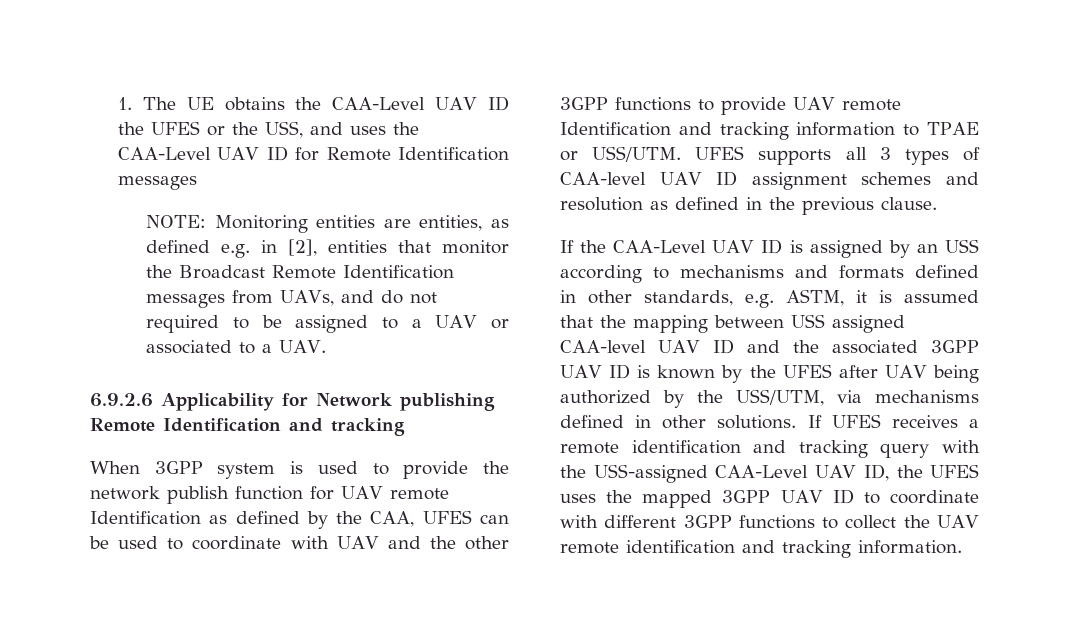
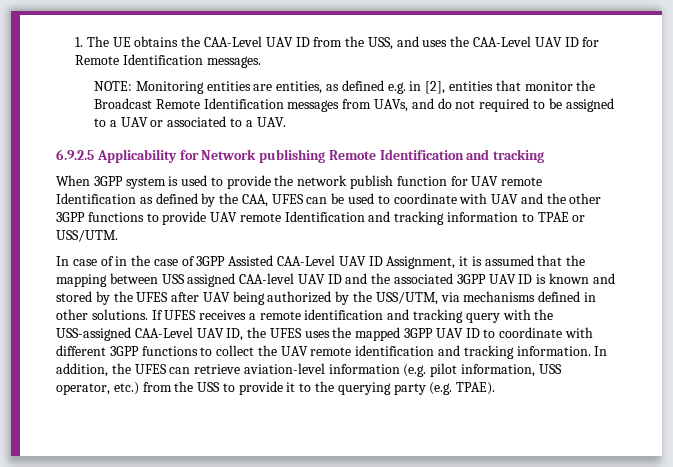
- 1. The UE obtains the CAA-Level UAV ID the UFES or the USS, and uses the CAA-Level UAV ID for Remote Identification messages
+ 1. The UE obtains the CAA-Level UAV ID from the USS, and uses the CAA-Level UAV ID for Remote Identification messages.
- 6.9.2.6 Applicability for Network publishing Remote Identification and tracking
+ 6.9.2.5 Applicability for Network publishing Remote Identification and tracking
- When 3GPP system is used to provide the network publish function for UAV remote Identification as defined by the CAA, UFES can be used to coordinate with UAV and the other 3GPP functions to provide UAV remote Identification and tracking information to TPAE or USS/UTM. UFES supports all 3 types of CAA-level UAV ID assignment schemes and resolution as defined in the previous clause.
- If the CAA-Level UAV ID is assigned by an USS according to mechanisms and formats defined in other standards, e.g. ASTM, it is assumed that the mapping between USS assigned CAA-level UAV ID and the associated 3GPP UAV ID is known by the UFES after UAV being authorized by the USS/UTM, via mechanisms defined in other solutions.
+ When 3GPP system is used to provide the network publish function for UAV remote Identification as defined by the CAA, UFES can be used to coordinate with UAV and the other 3GPP functions to provide UAV remote Identification and tracking information to TPAE or USS/UTM.
+ In case of in the case of 3GPP Assisted CAA-Level UAV ID Assignment, it is assumed that the mapping between USS assigned CAA-level UAV ID and the associated 3GPP UAV ID is known and stored by the UFES after UAV being authorized by the USS/UTM, via mechanisms defined in other solutions.
+ In addition, the UFES can retrieve aviation-level information (e.g. pilot information, USS operator, etc.) from the USS to provide it to the querying party (e.g. TPAE).

